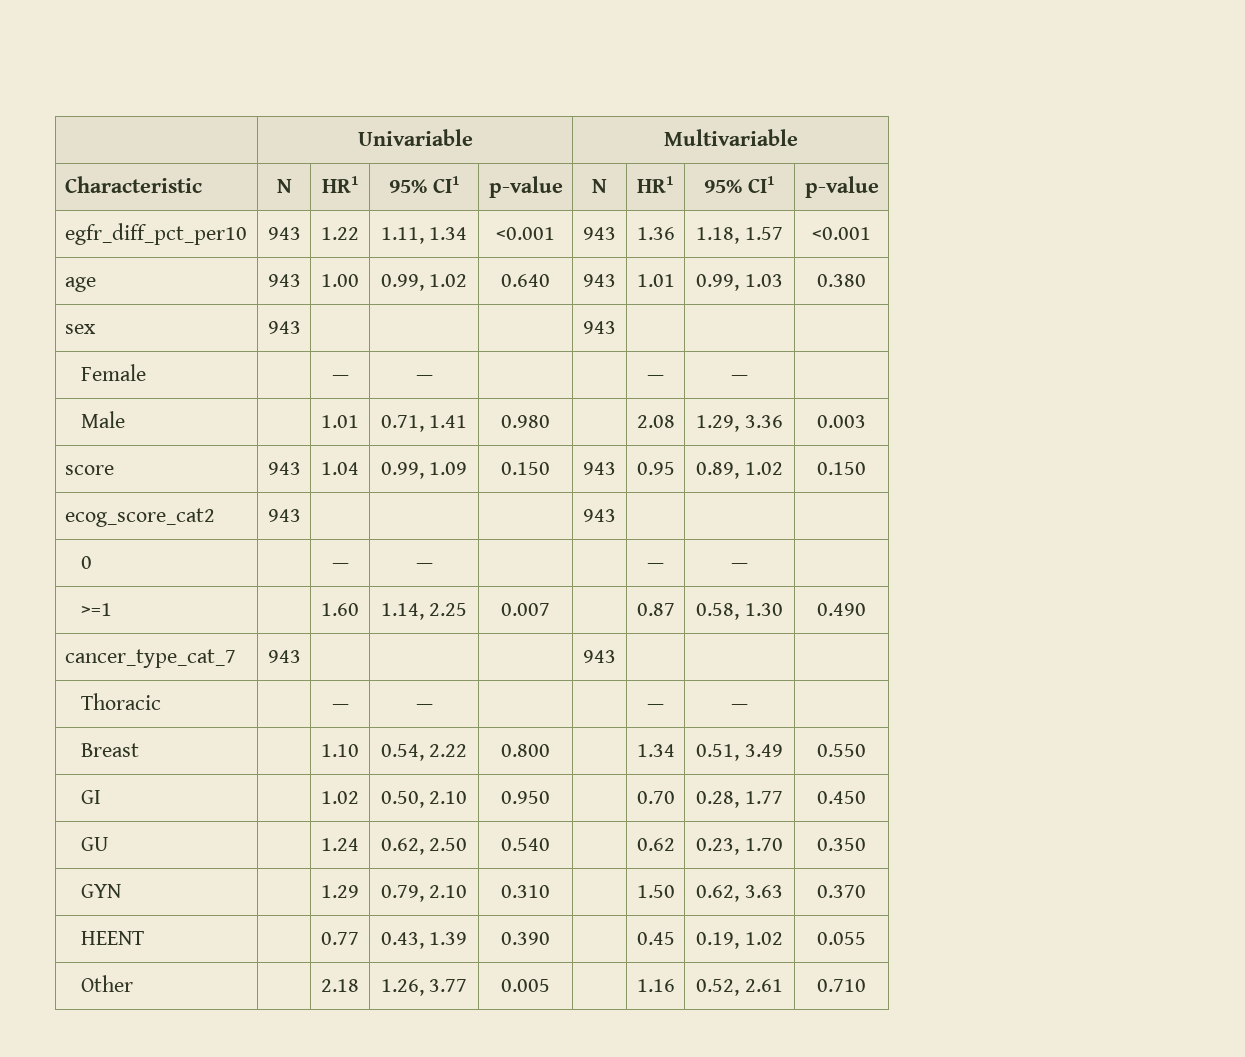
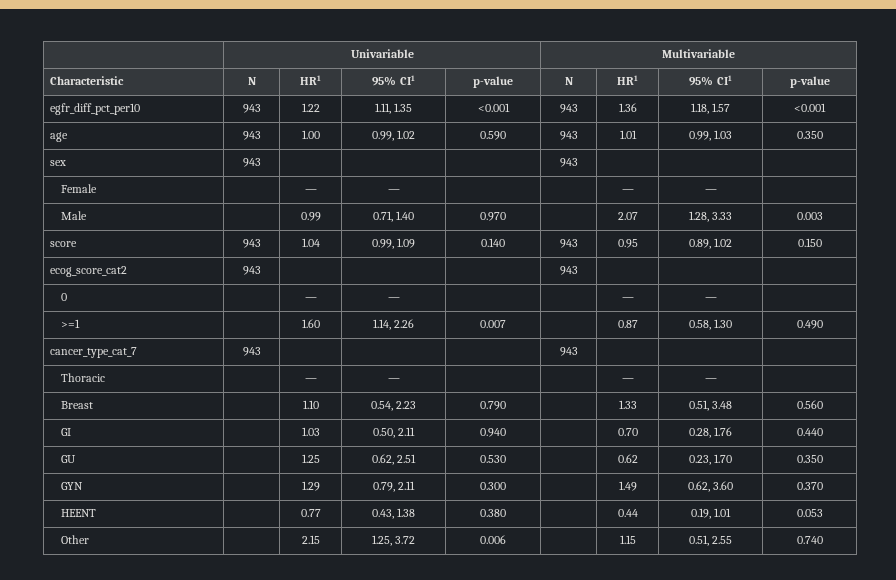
- egfr_diff_pct_per10 | 943 | 1.22 | 1.11, 1.34 | <0.001 | 943 | 1.36 | 1.18, 1.57 | <0.001
+ egfr_diff_pct_per10 | 943 | 1.22 | 1.11, 1.35 | <0.001 | 943 | 1.36 | 1.18, 1.57 | <0.001
- age | 943 | 1.00 | 0.99, 1.02 | 0.640 | 943 | 1.01 | 0.99, 1.03 | 0.380
+ age | 943 | 1.00 | 0.99, 1.02 | 0.590 | 943 | 1.01 | 0.99, 1.03 | 0.350
- Male | | 1.01 | 0.71, 1.41 | 0.980 | | 2.08 | 1.29, 3.36 | 0.003
+ Male | | 0.99 | 0.71, 1.40 | 0.970 | | 2.07 | 1.28, 3.33 | 0.003
- score | 943 | 1.04 | 0.99, 1.09 | 0.150 | 943 | 0.95 | 0.89, 1.02 | 0.150
+ score | 943 | 1.04 | 0.99, 1.09 | 0.140 | 943 | 0.95 | 0.89, 1.02 | 0.150
- >=1 | | 1.60 | 1.14, 2.25 | 0.007 | | 0.87 | 0.58, 1.30 | 0.490
+ >=1 | | 1.60 | 1.14, 2.26 | 0.007 | | 0.87 | 0.58, 1.30 | 0.490
- Breast | | 1.10 | 0.54, 2.22 | 0.800 | | 1.34 | 0.51, 3.49 | 0.550
+ Breast | | 1.10 | 0.54, 2.23 | 0.790 | | 1.33 | 0.51, 3.48 | 0.560
- GI | | 1.02 | 0.50, 2.10 | 0.950 | | 0.70 | 0.28, 1.77 | 0.450
+ GI | | 1.03 | 0.50, 2.11 | 0.940 | | 0.70 | 0.28, 1.76 | 0.440
- GU | | 1.24 | 0.62, 2.50 | 0.540 | | 0.62 | 0.23, 1.70 | 0.350
+ GU | | 1.25 | 0.62, 2.51 | 0.530 | | 0.62 | 0.23, 1.70 | 0.350
- GYN | | 1.29 | 0.79, 2.10 | 0.310 | | 1.50 | 0.62, 3.63 | 0.370
+ GYN | | 1.29 | 0.79, 2.11 | 0.300 | | 1.49 | 0.62, 3.60 | 0.370
- HEENT | | 0.77 | 0.43, 1.39 | 0.390 | | 0.45 | 0.19, 1.02 | 0.055
+ HEENT | | 0.77 | 0.43, 1.38 | 0.380 | | 0.44 | 0.19, 1.01 | 0.053
- Other | | 2.18 | 1.26, 3.77 | 0.005 | | 1.16 | 0.52, 2.61 | 0.710
+ Other | | 2.15 | 1.25, 3.72 | 0.006 | | 1.15 | 0.51, 2.55 | 0.740

